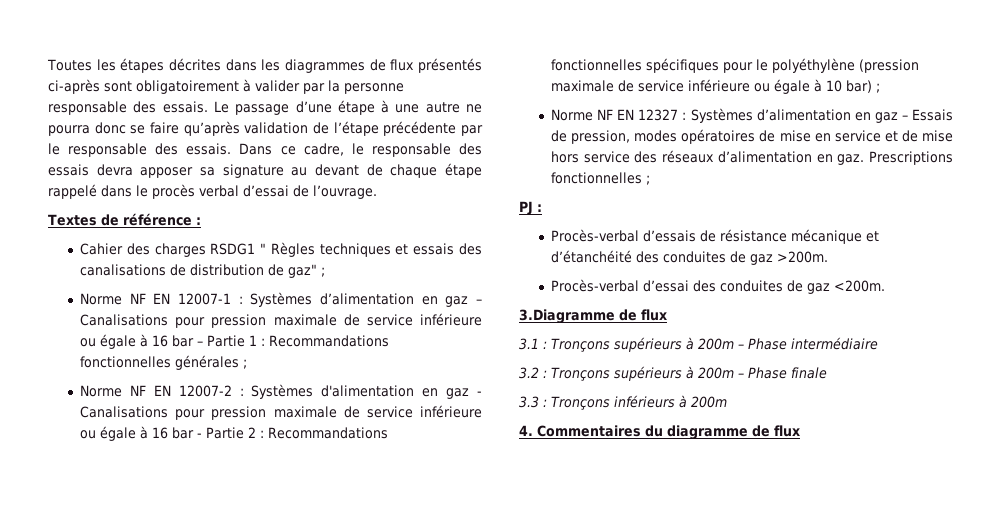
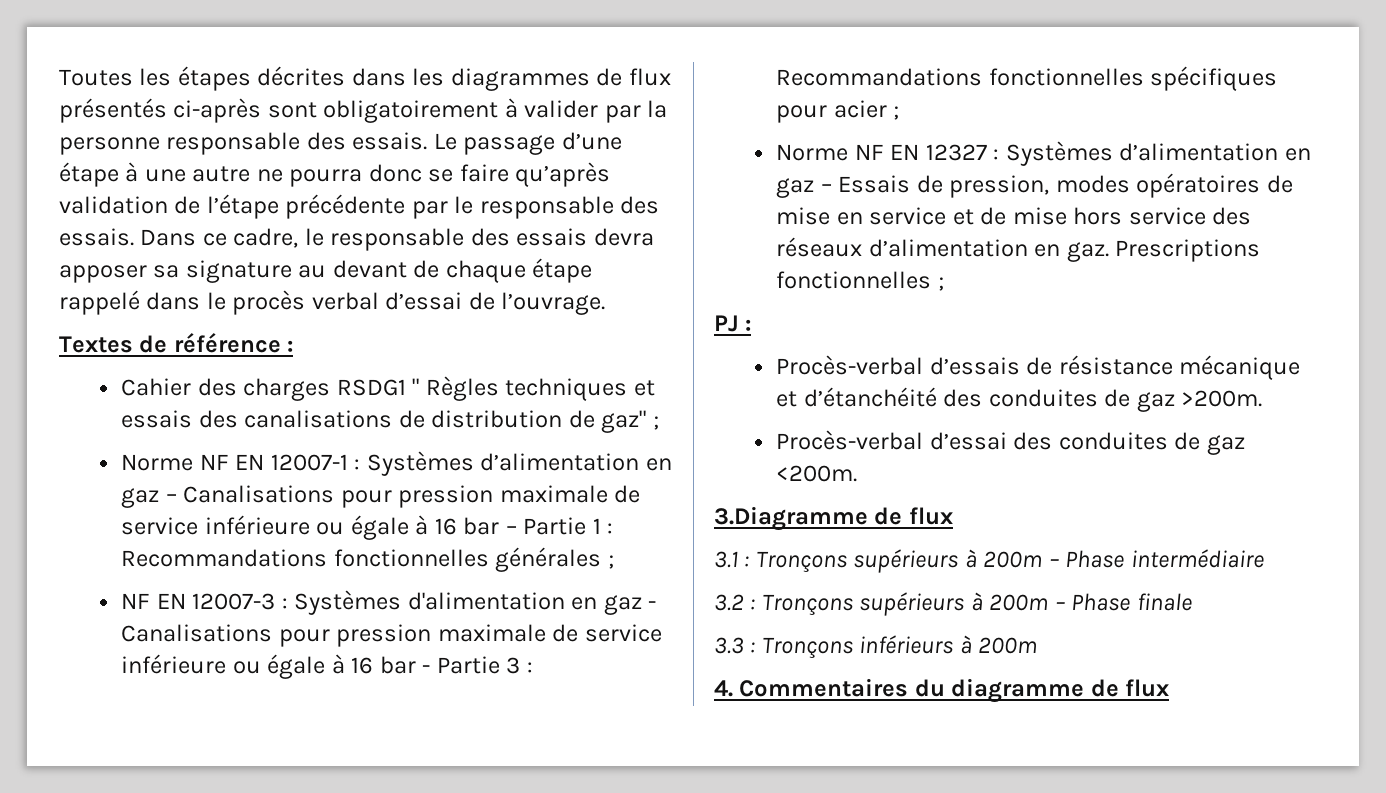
- Norme NF EN 12007-2 : Systèmes d'alimentation en gaz - Canalisations pour pression maximale de service inférieure ou égale à 16 bar - Partie 2 : Recommandations fonctionnelles spécifiques pour le polyéthylène (pression maximale de service inférieure ou égale à 10 bar) ;
+ NF EN 12007-3 : Systèmes d'alimentation en gaz - Canalisations pour pression maximale de service inférieure ou égale à 16 bar - Partie 3 : Recommandations fonctionnelles spécifiques pour acier ;

